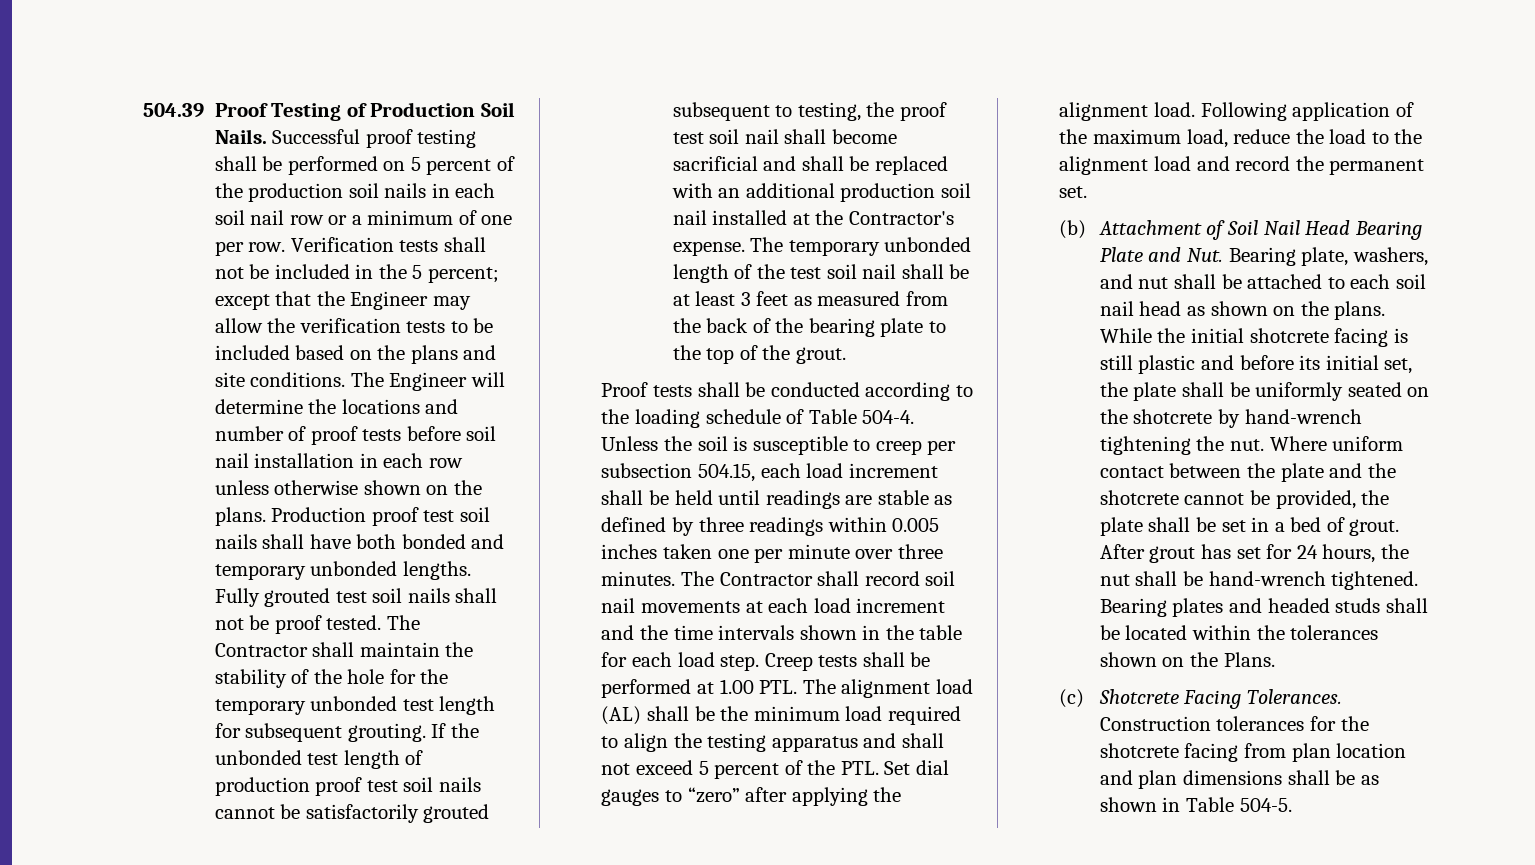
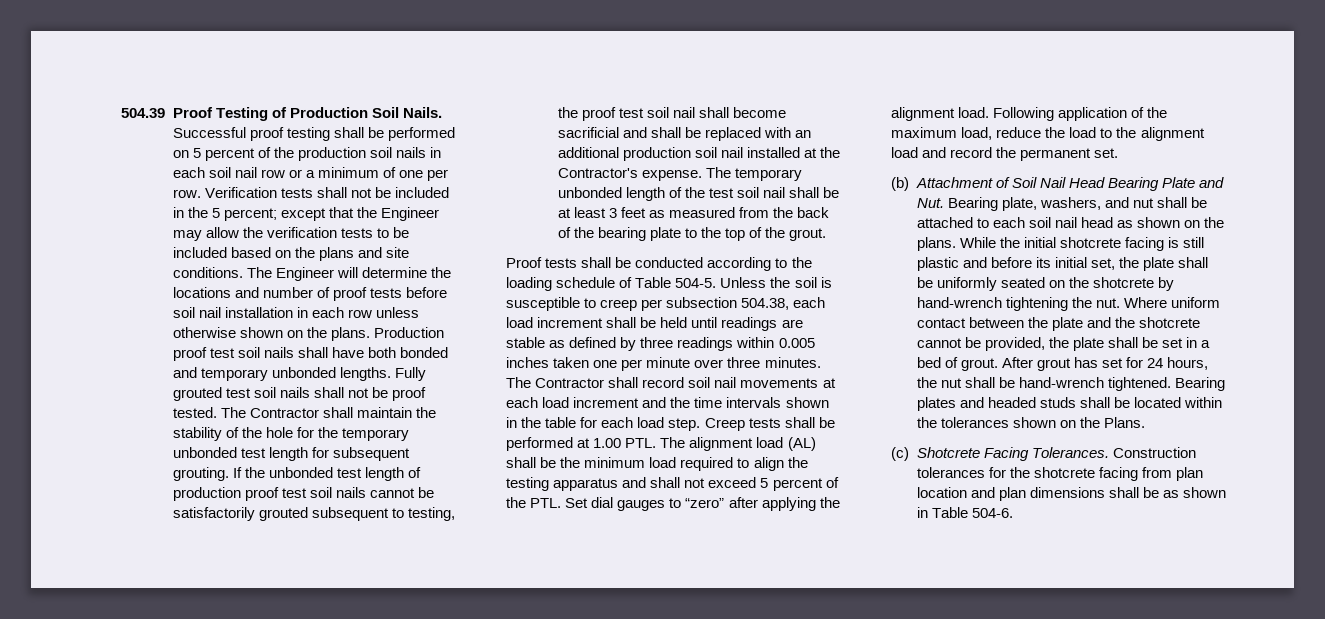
- Proof tests shall be conducted according to the loading schedule of Table 504-4.
+ Proof tests shall be conducted according to the loading schedule of Table 504-5.
- Unless the soil is susceptible to creep per subsection 504.15, each load increment shall be held until readings are stable as defined by three readings within 0.005 inches taken one per minute over three minutes.
+ Unless the soil is susceptible to creep per subsection 504.38, each load increment shall be held until readings are stable as defined by three readings within 0.005 inches taken one per minute over three minutes.
- Construction tolerances for the shotcrete facing from plan location and plan dimensions shall be as shown in Table 504-5.
+ Construction tolerances for the shotcrete facing from plan location and plan dimensions shall be as shown in Table 504-6.

